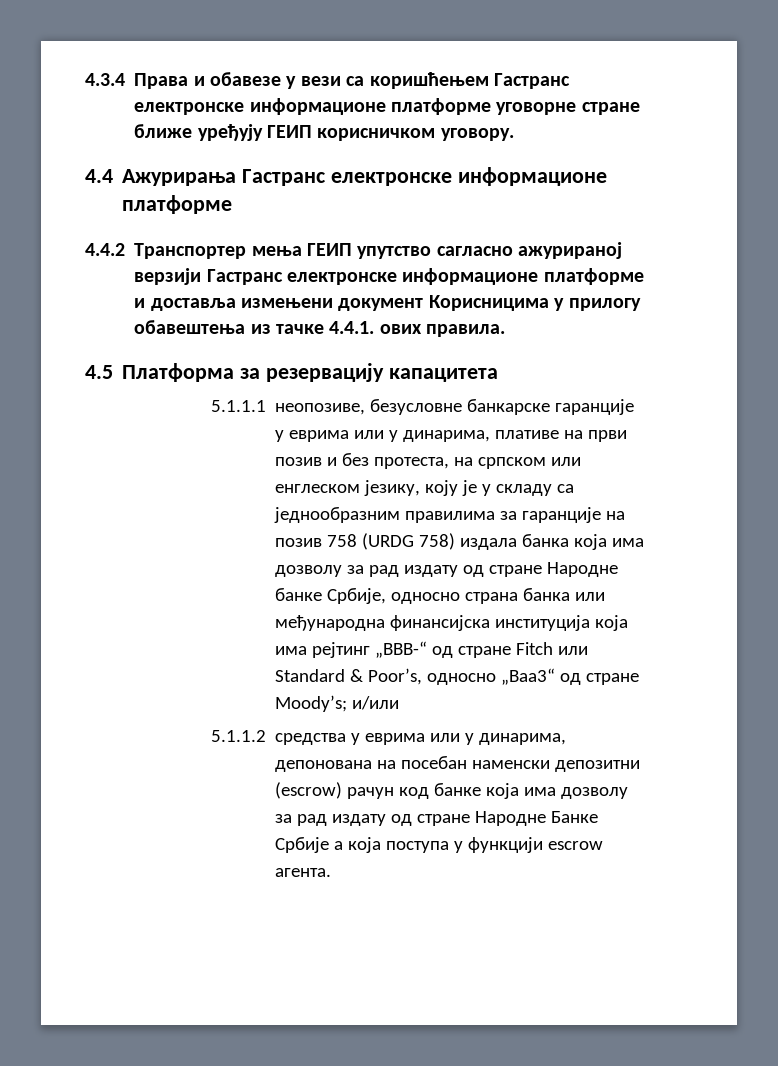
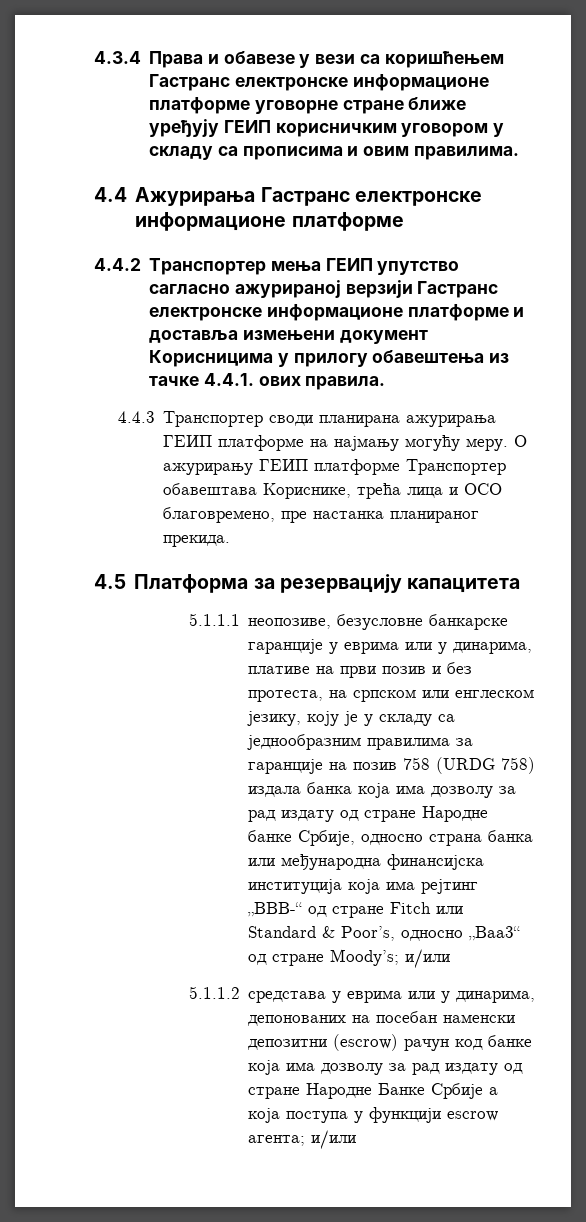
- 4.3.4 Права и обавезе у вези са коришћењем Гастранс електронске информационе платформе уговорне стране ближе уређују ГЕИП корисничком уговору.
+ 4.3.4 Права и обавезе у вези са коришћењем Гастранс електронске информационе платформе уговорне стране ближе уређују ГЕИП корисничким уговором у складу са прописима и овим правилима.
+ 4.4.3 Транспортер своди планирана ажурирања ГЕИП платформе на најмању могућу меру. О ажурирању ГЕИП платформе Транспортер обавештава Кориснике, трећа лица и ОСО благовремено, пре настанка планираног прекида.
- 5.1.1.2 средства у еврима или у динарима, депонована на посебан наменски депозитни (escrow) рачун код банке која има дозволу за рад издату од стране Народне Банке Србије а која поступа у функцији escrow агента.
+ 5.1.1.2 средстава у еврима или у динарима, депонованих на посебан наменски депозитни (escrow) рачун код банке која има дозволу за рад издату од стране Народне Банке Србије а која поступа у функцији escrow агента; и/или

